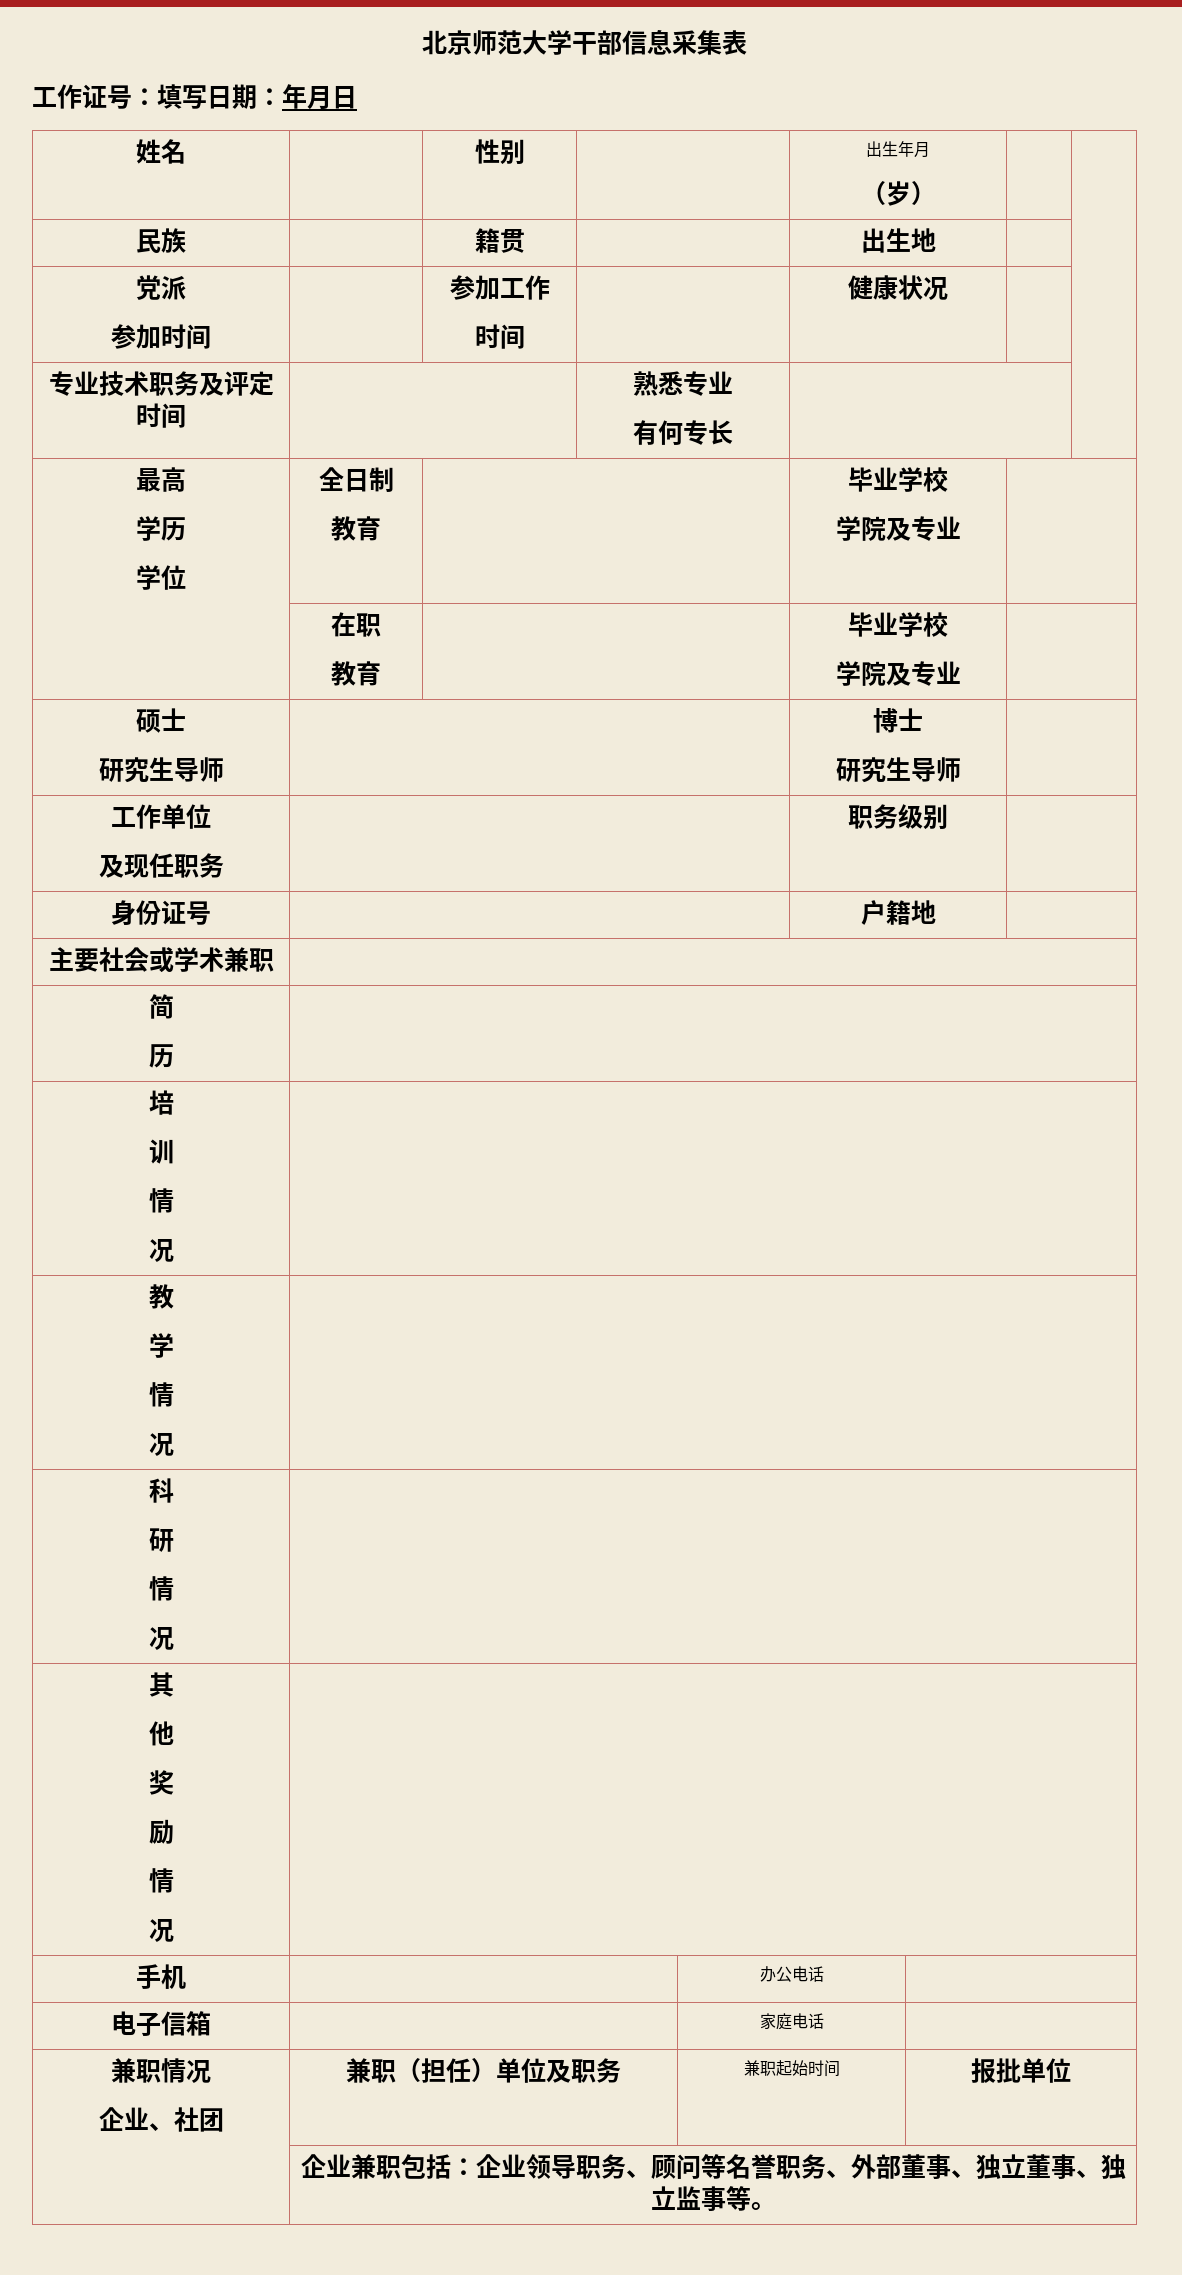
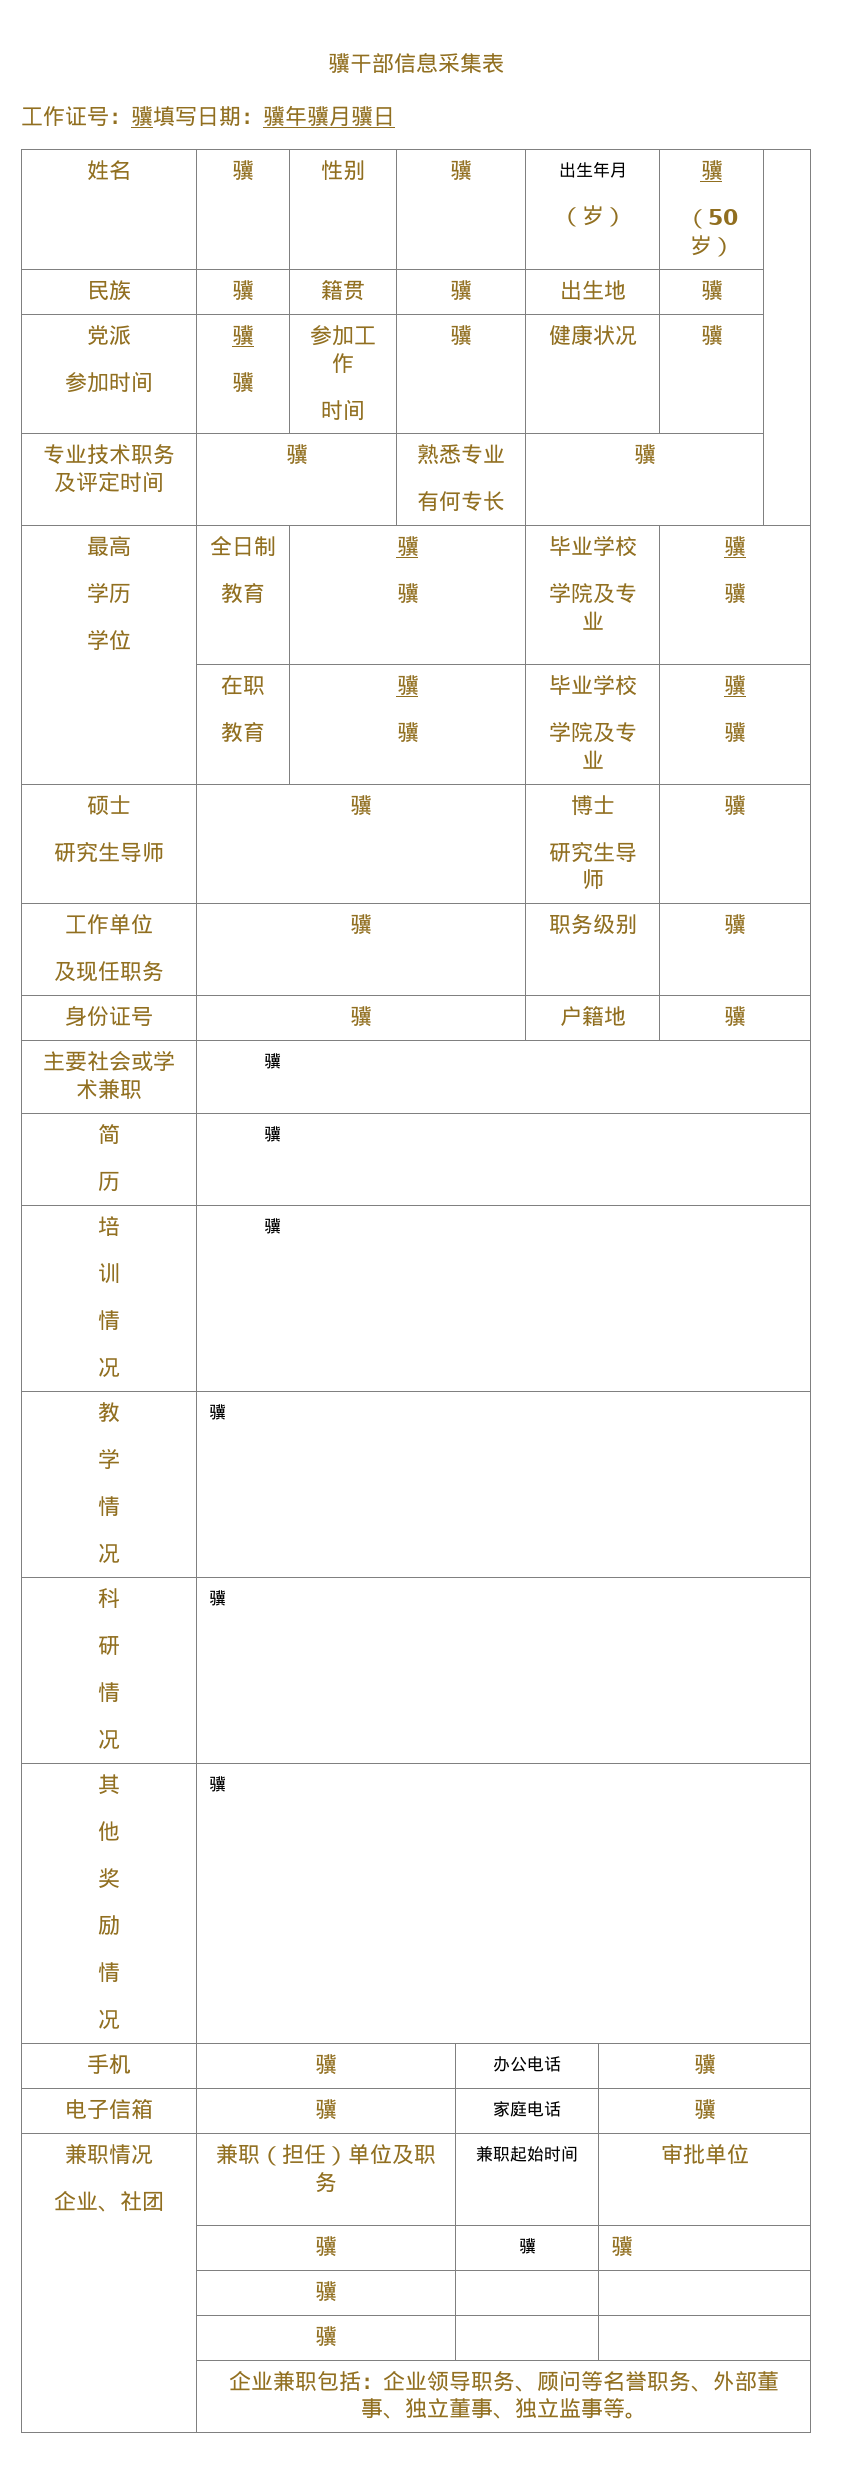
- 北京师范大学干部信息采集表
+ 骥干部信息采集表
- 工作证号：填写日期：年月日
+ 工作证号：骥填写日期：骥年骥月骥日
- 姓名 | | 性别 | | 出生年月
- （岁） | |
+ 姓名 | 骥 | 性别 | 骥 | 出生年月
+ （岁） | 骥
+ （50岁） |
- 民族 | | 籍贯 | | 出生地 | |
+ 民族 | 骥 | 籍贯 | 骥 | 出生地 | 骥 |
  党派
- 参加时间 | | 参加工作
- 时间 | | 健康状况 | |
+ 参加时间 | 骥
+ 骥 | 参加工作
+ 时间 | 骥 | 健康状况 | 骥 |
- 专业技术职务及评定时间 | | 熟悉专业
- 有何专长 | |
+ 专业技术职务及评定时间 | 骥 | 熟悉专业
+ 有何专长 | 骥 |
  最高
  学历
  学位 | 全日制
- 教育 | | 毕业学校
- 学院及专业 |
+ 教育 | 骥
+ 骥 | 毕业学校
+ 学院及专业 | 骥
+ 骥
  | 在职
- 教育 | | 毕业学校
- 学院及专业 |
+ 教育 | 骥
+ 骥 | 毕业学校
+ 学院及专业 | 骥
+ 骥
  硕士
- 研究生导师 | | 博士
- 研究生导师 |
+ 研究生导师 | 骥 | 博士
+ 研究生导师 | 骥
  工作单位
- 及现任职务 | | 职务级别 |
+ 及现任职务 | 骥 | 职务级别 | 骥
- 身份证号 | | 户籍地 |
+ 身份证号 | 骥 | 户籍地 | 骥
- 主要社会或学术兼职 |
+ 主要社会或学术兼职 | 骥
  简
- 历 |
+ 历 | 骥
  培
  训
  情
- 况 |
+ 况 | 骥
  教
  学
  情
- 况 |
+ 况 | 骥
  科
  研
  情
- 况 |
+ 况 | 骥
  其
  他
  奖
  励
  情
- 况 |
+ 况 | 骥
- 手机 | | 办公电话 |
+ 手机 | 骥 | 办公电话 | 骥
- 电子信箱 | | 家庭电话 |
+ 电子信箱 | 骥 | 家庭电话 | 骥
  兼职情况
- 企业、社团 | 兼职（担任）单位及职务 | 兼职起始时间 | 报批单位
+ 企业、社团 | 兼职（担任）单位及职务 | 兼职起始时间 | 审批单位
+ | 骥 | 骥 | 骥
+ | 骥 | |
+ | 骥 | |

